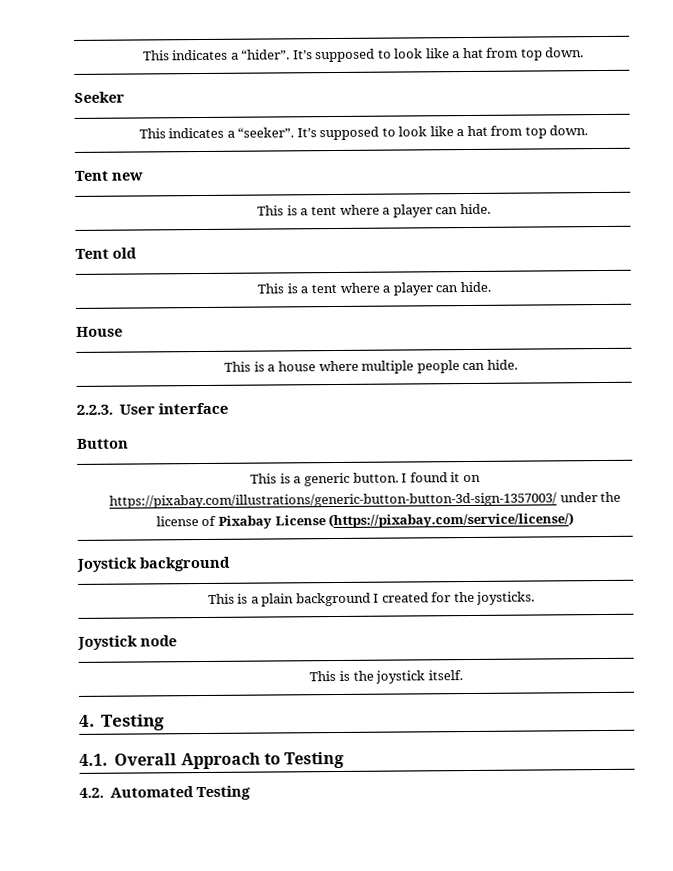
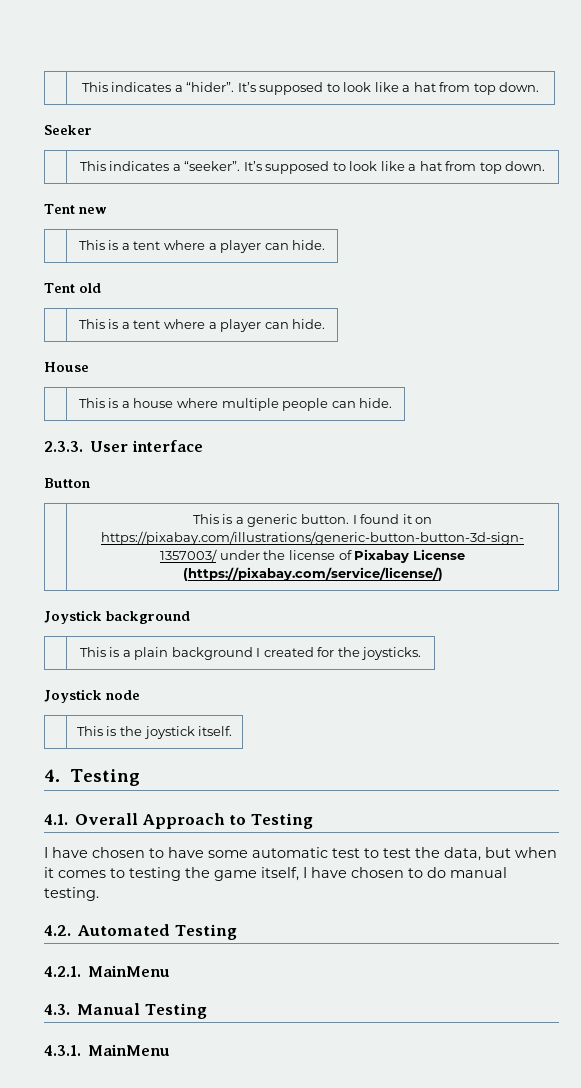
- 2.2.3. User interface
+ 2.3.3. User interface
+ I have chosen to have some automatic test to test the data, but when it comes to testing the game itself, I have chosen to do manual testing.
  4.2. Automated Testing
+ 4.2.1. MainMenu
+ 4.3. Manual Testing
+ 4.3.1. MainMenu

